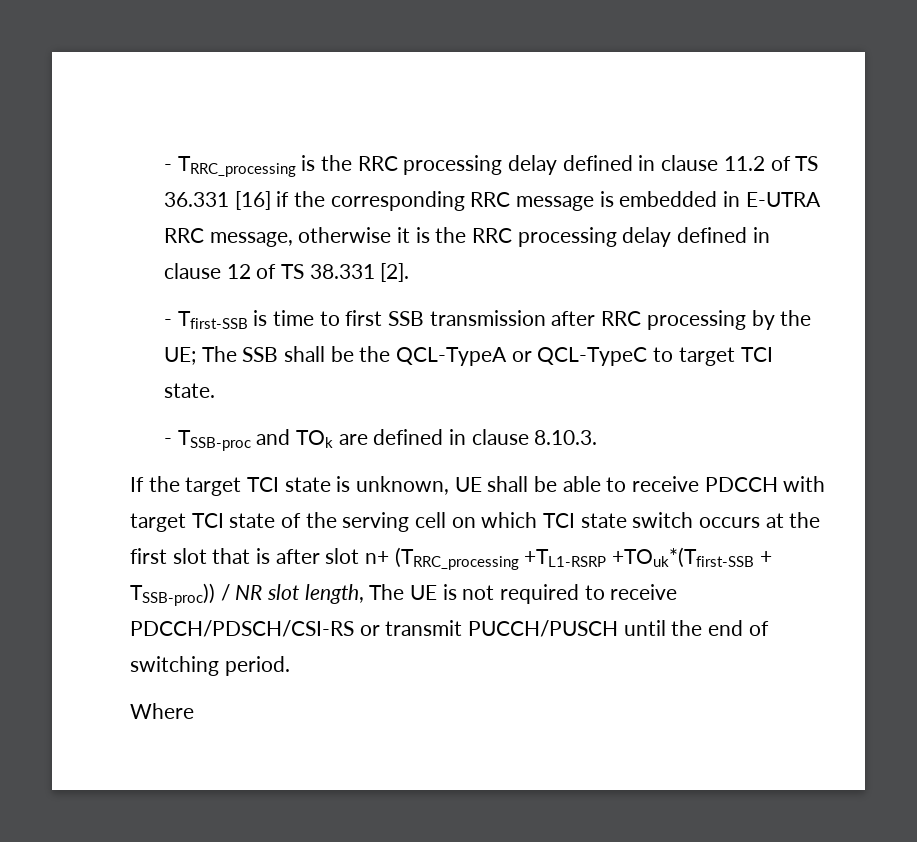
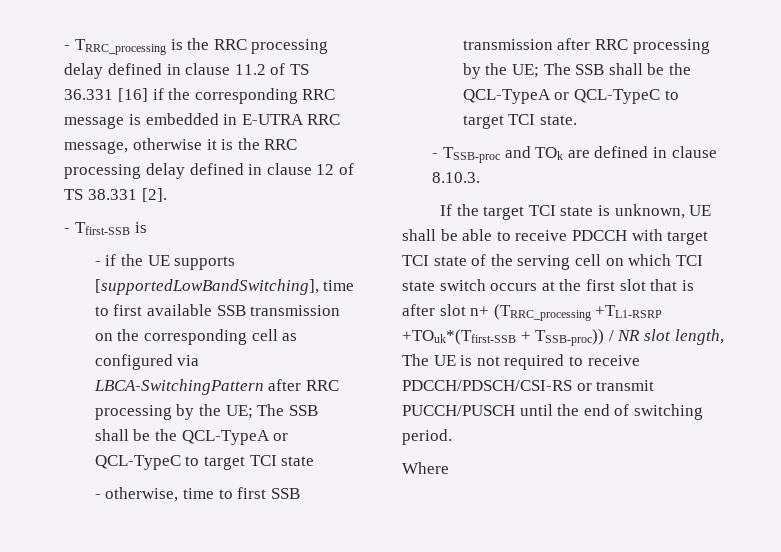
- - Tfirst-SSB is time to first SSB transmission after RRC processing by the UE; The SSB shall be the QCL-TypeA or QCL-TypeC to target TCI state.
+ - Tfirst-SSB is
+ - if the UE supports [supportedLowBandSwitching], time to first available SSB transmission on the corresponding cell as configured via LBCA-SwitchingPattern after RRC processing by the UE; The SSB shall be the QCL-TypeA or QCL-TypeC to target TCI state
+ - otherwise, time to first SSB transmission after RRC processing by the UE; The SSB shall be the QCL-TypeA or QCL-TypeC to target TCI state.

